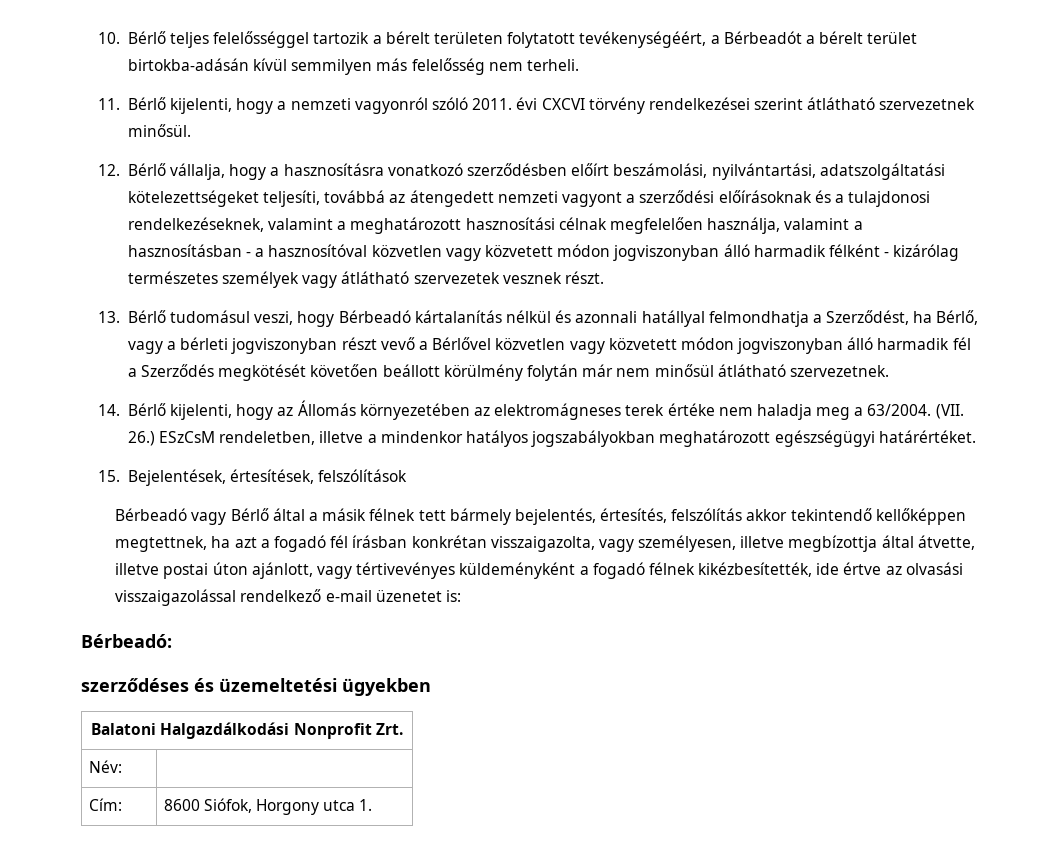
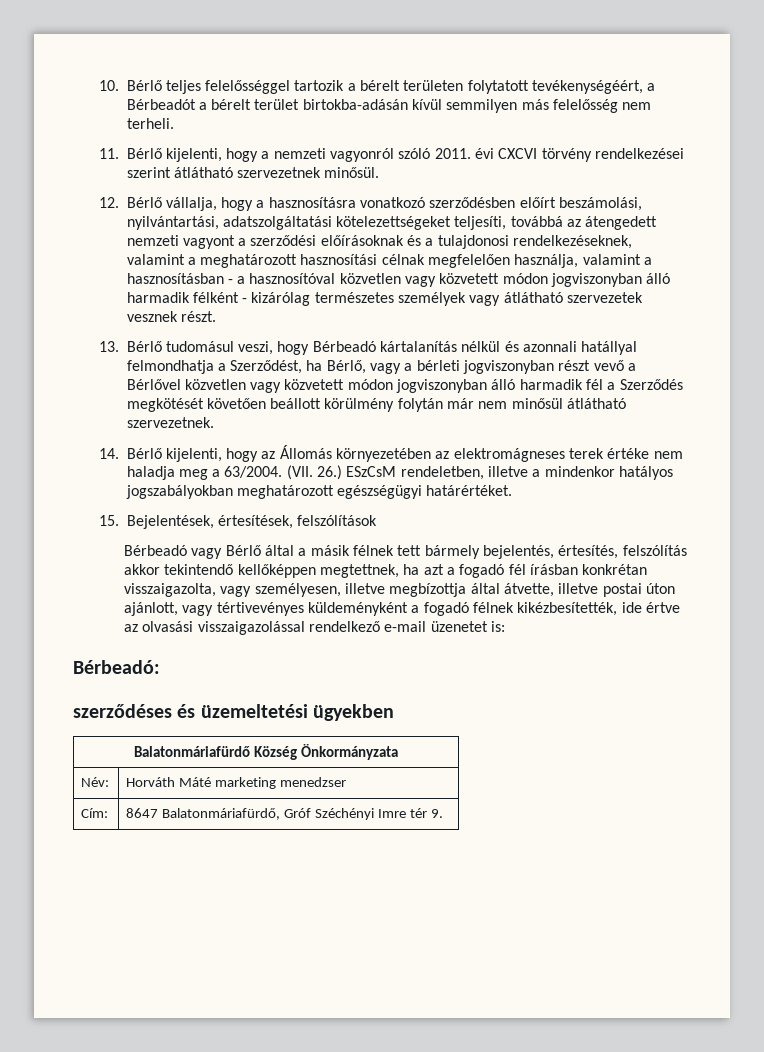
- Balatoni Halgazdálkodási Nonprofit Zrt.
- Név: |
- Cím: | 8600 Siófok, Horgony utca 1.
+ Balatonmáriafürdő Község Önkormányzata
+ Név: | Horváth Máté marketing menedzser
+ Cím: | 8647 Balatonmáriafürdő, Gróf Széchényi Imre tér 9.

